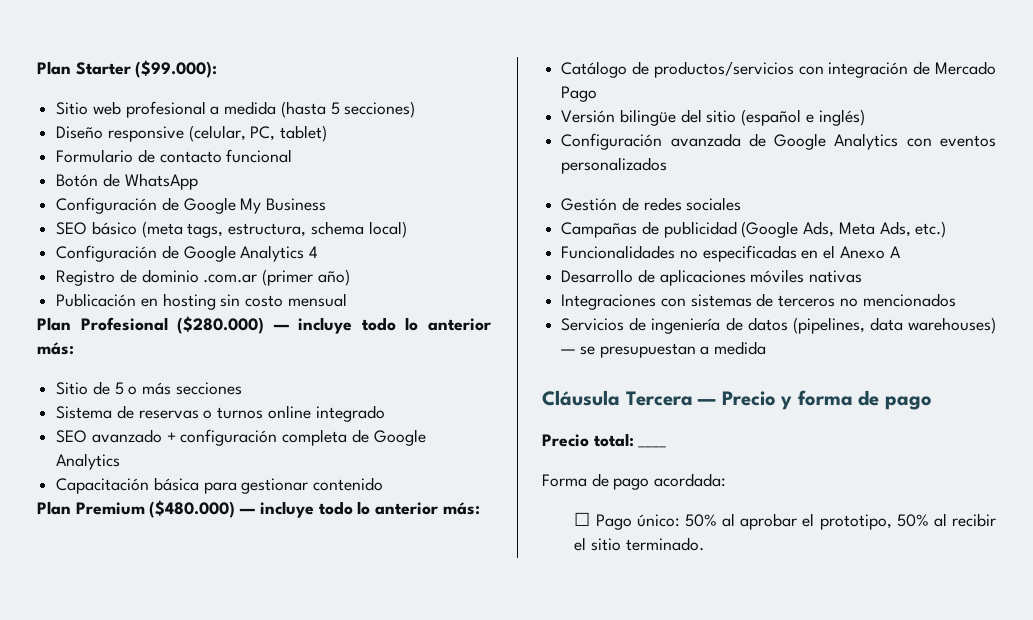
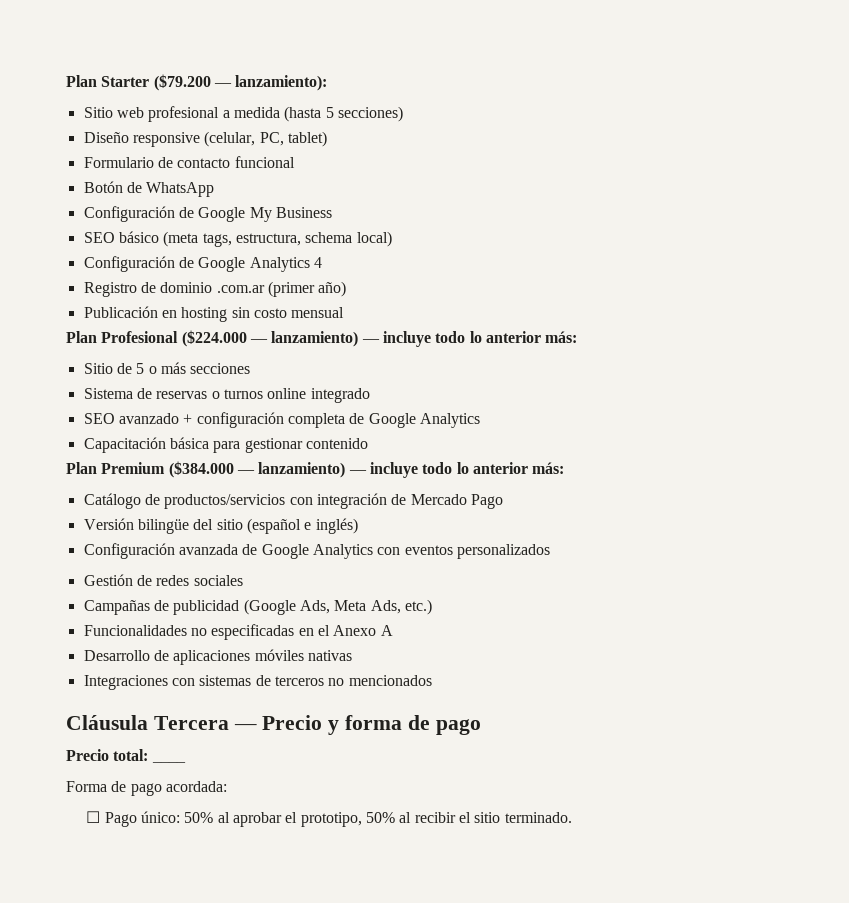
- Plan Starter ($99.000):
+ Plan Starter ($79.200 — lanzamiento):
- Plan Profesional ($280.000) — incluye todo lo anterior más:
+ Plan Profesional ($224.000 — lanzamiento) — incluye todo lo anterior más:
- Plan Premium ($480.000) — incluye todo lo anterior más:
+ Plan Premium ($384.000 — lanzamiento) — incluye todo lo anterior más:
- Servicios de ingeniería de datos (pipelines, data warehouses) — se presupuestan a medida

